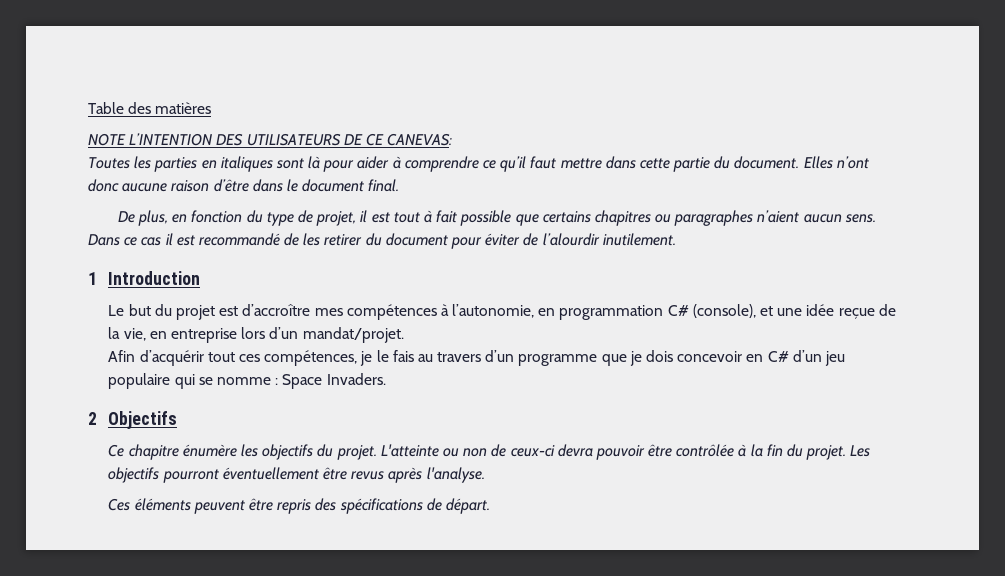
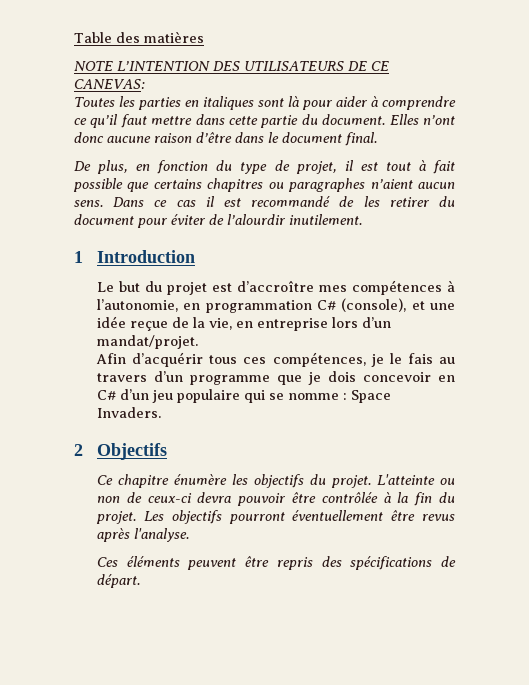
- Afin d’acquérir tout ces compétences, je le fais au travers d’un programme que je dois concevoir en C# d’un jeu populaire qui se nomme : Space Invaders.
+ Afin d’acquérir tous ces compétences, je le fais au travers d’un programme que je dois concevoir en C# d’un jeu populaire qui se nomme : Space Invaders.

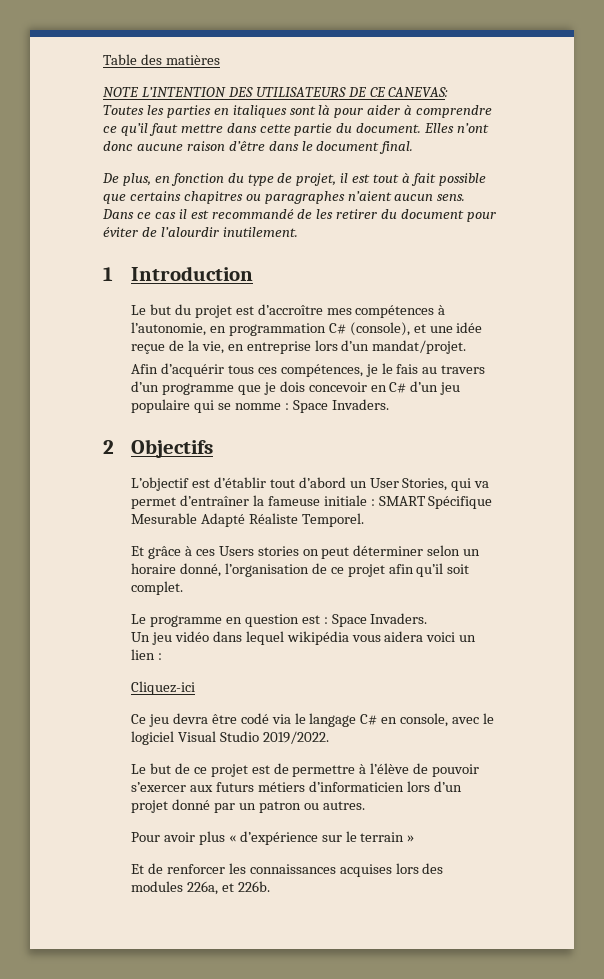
- Ce chapitre énumère les objectifs du projet. L'atteinte ou non de ceux-ci devra pouvoir être contrôlée à la fin du projet. Les objectifs pourront éventuellement être revus après l'analyse.
- Ces éléments peuvent être repris des spécifications de départ.
+ L’objectif est d’établir tout d’abord un User Stories, qui va permet d’entraîner la fameuse initiale : SMART Spécifique Mesurable Adapté Réaliste Temporel.
+ Et grâce à ces Users stories on peut déterminer selon un horaire donné, l’organisation de ce projet afin qu’il soit complet.
+ Le programme en question est : Space Invaders.
+ Un jeu vidéo dans lequel wikipédia vous aidera voici un lien :
+ Cliquez-ici
+ Ce jeu devra être codé via le langage C# en console, avec le logiciel Visual Studio 2019/2022.
+ Le but de ce projet est de permettre à l’élève de pouvoir s’exercer aux futurs métiers d’informaticien lors d’un projet donné par un patron ou autres.
+ Pour avoir plus « d’expérience sur le terrain »
+ Et de renforcer les connaissances acquises lors des modules 226a, et 226b.

